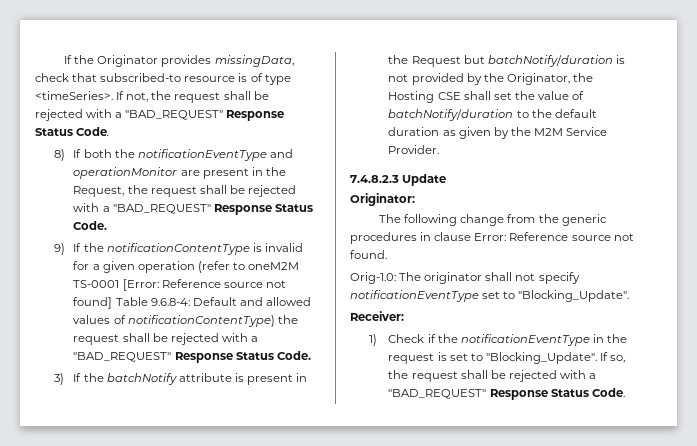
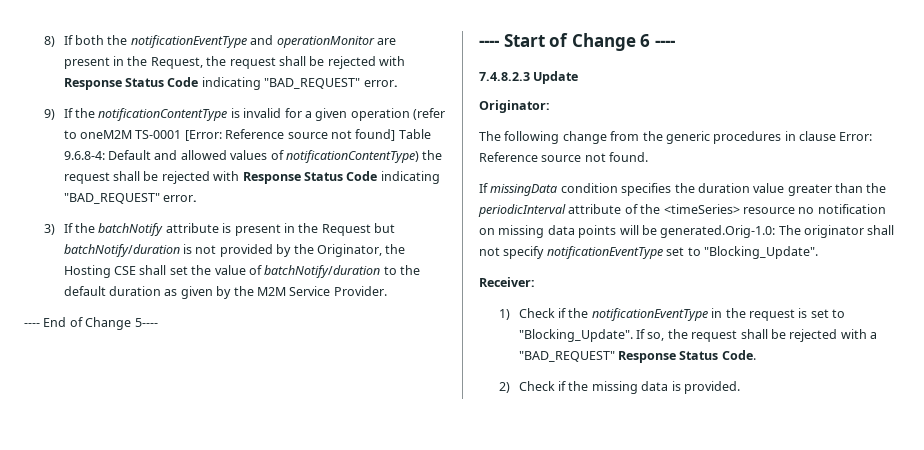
- If the Originator provides missingData, check that subscribed-to resource is of type <timeSeries>. If not, the request shall be rejected with a "BAD_REQUEST" Response Status Code.
- 8) If both the notificationEventType and operationMonitor are present in the Request, the request shall be rejected with a "BAD_REQUEST" Response Status Code.
+ 8) If both the notificationEventType and operationMonitor are present in the Request, the request shall be rejected with Response Status Code indicating "BAD_REQUEST" error.
- 9) If the notificationContentType is invalid for a given operation (refer to oneM2M TS-0001 [Error: Reference source not found] Table 9.6.8-4: Default and allowed values of notificationContentType) the request shall be rejected with a "BAD_REQUEST" Response Status Code.
+ 9) If the notificationContentType is invalid for a given operation (refer to oneM2M TS-0001 [Error: Reference source not found] Table 9.6.8-4: Default and allowed values of notificationContentType) the request shall be rejected with Response Status Code indicating "BAD_REQUEST" error.
+ ---- End of Change 5----
+ ---- Start of Change 6 ----
- Orig-1.0: The originator shall not specify notificationEventType set to "Blocking_Update".
+ If missingData condition specifies the duration value greater than the periodicInterval attribute of the <timeSeries> resource no notification on missing data points will be generated.Orig-1.0: The originator shall not specify notificationEventType set to "Blocking_Update".
+ 2) Check if the missing data is provided.

